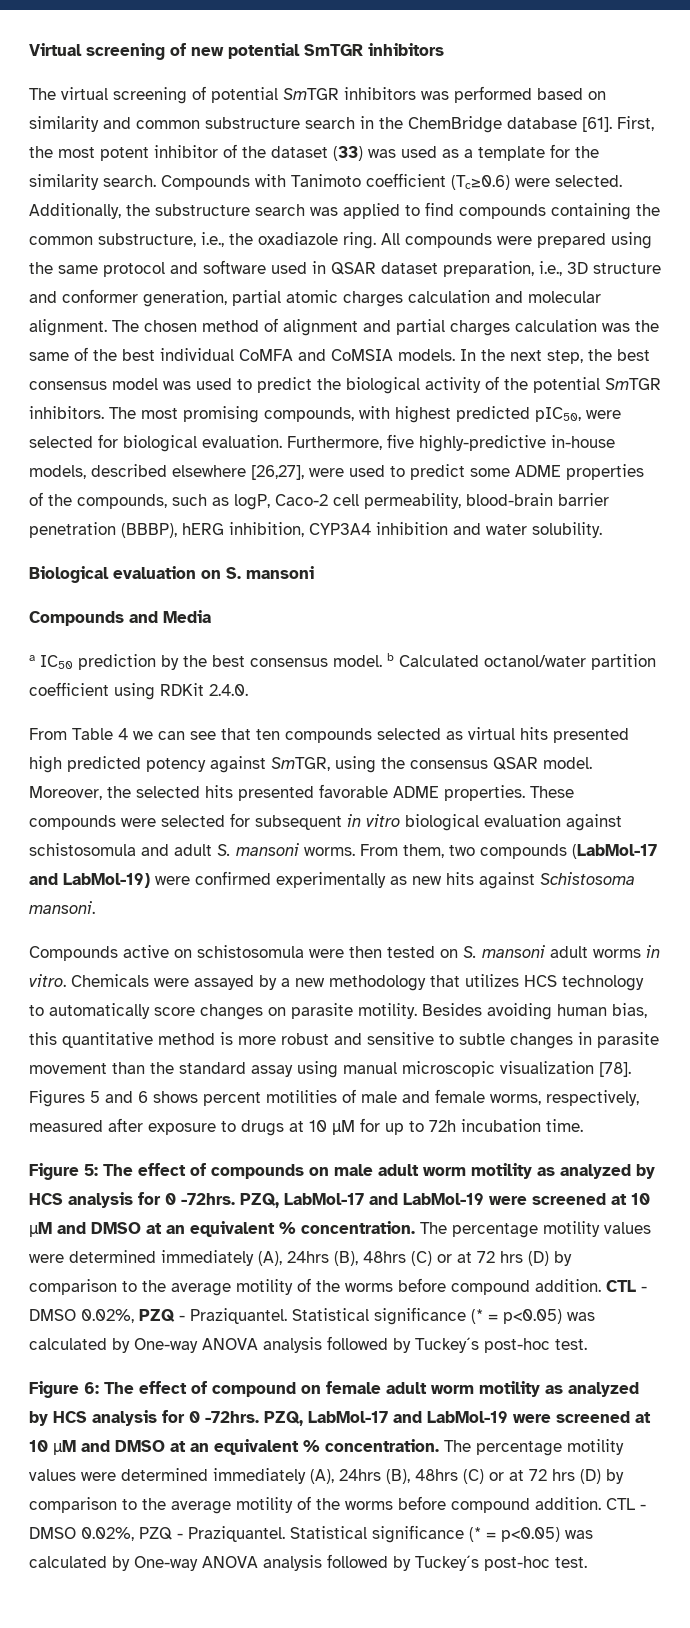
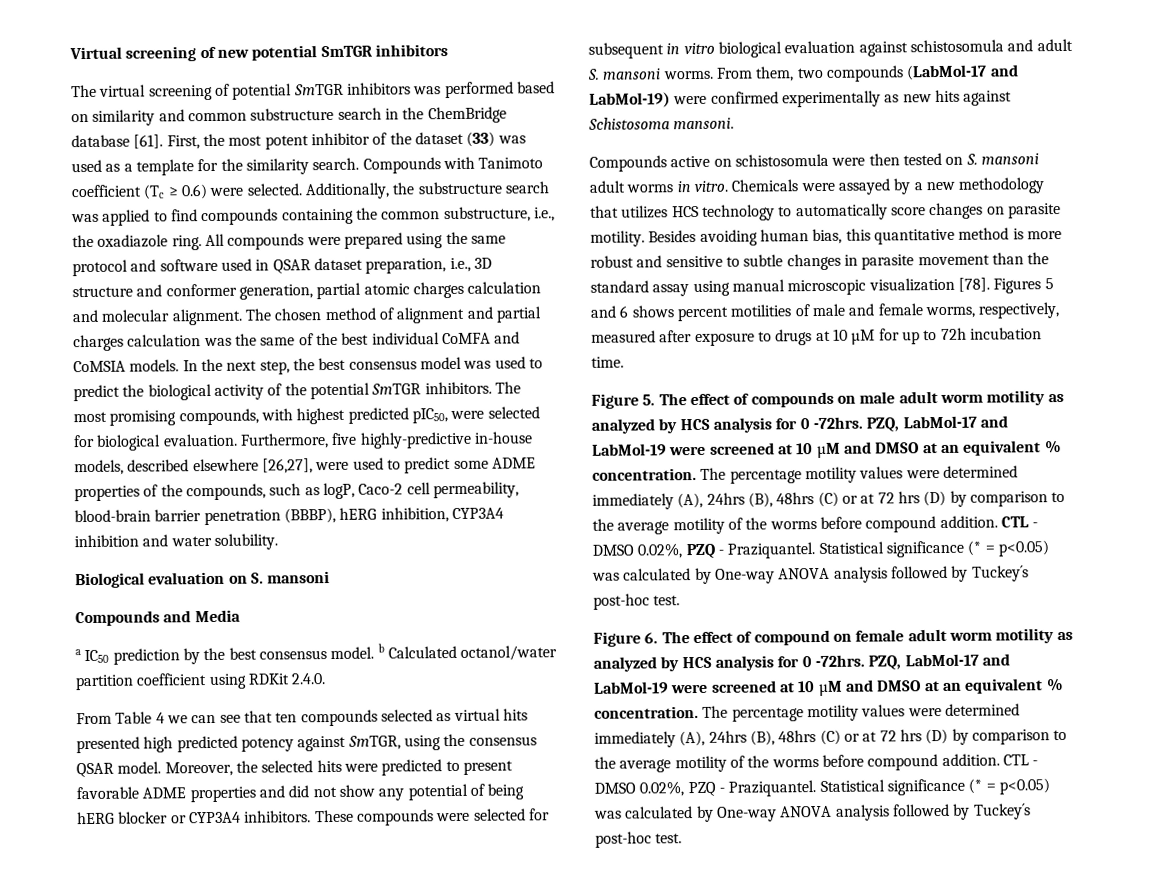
- Compounds with Tanimoto coefficient (Tc≥0.6) were selected.
+ Compounds with Tanimoto coefficient (Tc ≥ 0.6) were selected.
- Moreover, the selected hits presented favorable ADME properties.
+ Moreover, the selected hits were predicted to present favorable ADME properties and did not show any potential of being hERG blocker or CYP3A4 inhibitors.
- Figure 5: The effect of compounds on male adult worm motility as analyzed by HCS analysis for 0 -72hrs.
+ Figure 5. The effect of compounds on male adult worm motility as analyzed by HCS analysis for 0 -72hrs.
- Figure 6: The effect of compound on female adult worm motility as analyzed by HCS analysis for 0 -72hrs.
+ Figure 6. The effect of compound on female adult worm motility as analyzed by HCS analysis for 0 -72hrs.

